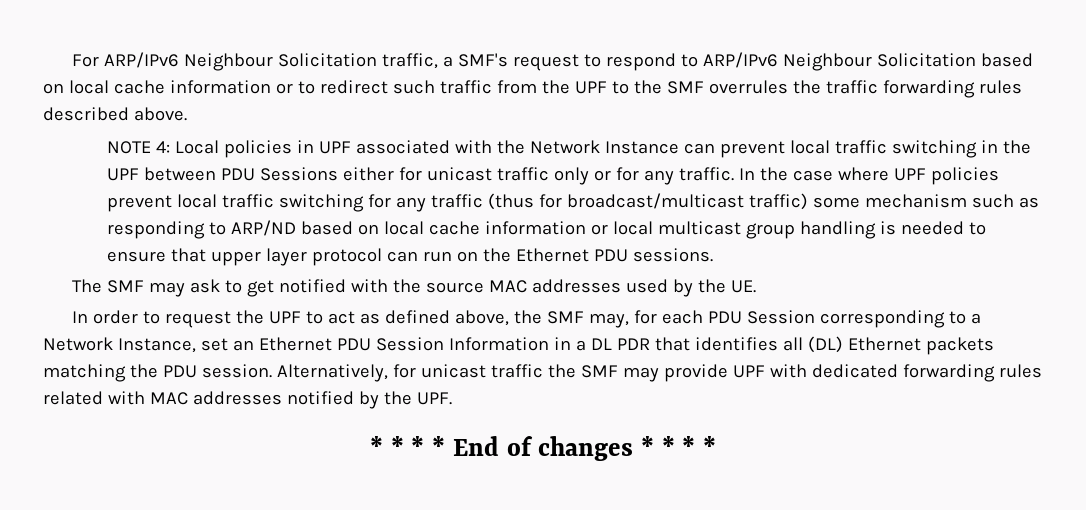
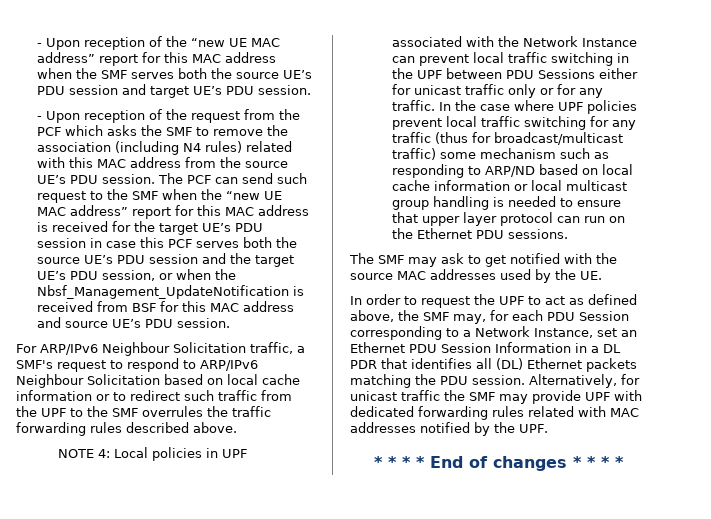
+ - Upon reception of the “new UE MAC address” report for this MAC address when the SMF serves both the source UE’s PDU session and target UE’s PDU session.
+ - Upon reception of the request from the PCF which asks the SMF to remove the association (including N4 rules) related with this MAC address from the source UE’s PDU session. The PCF can send such request to the SMF when the “new UE MAC address” report for this MAC address is received for the target UE’s PDU session in case this PCF serves both the source UE’s PDU session and the target UE’s PDU session, or when the Nbsf_Management_UpdateNotification is received from BSF for this MAC address and source UE’s PDU session.

